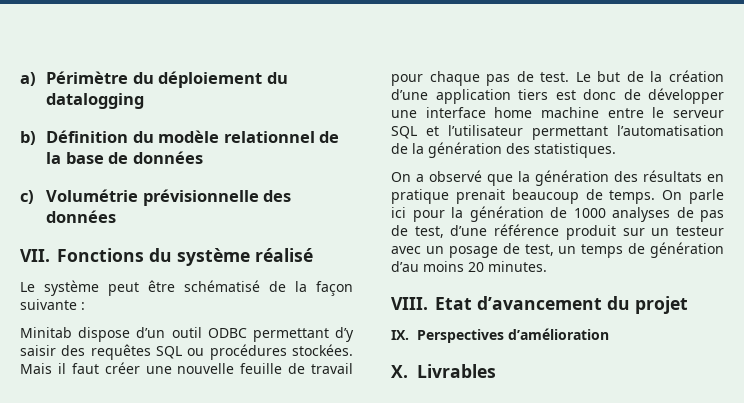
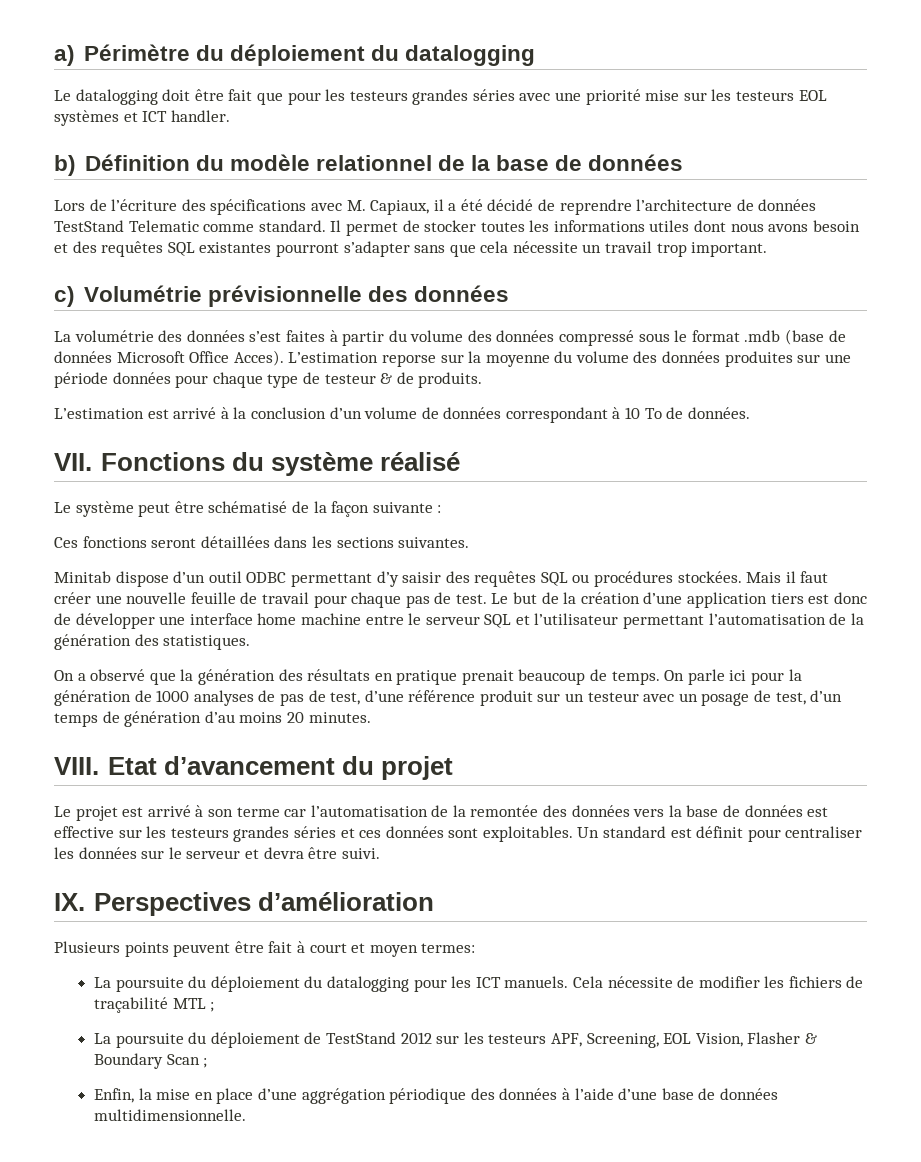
+ Le datalogging doit être fait que pour les testeurs grandes séries avec une priorité mise sur les testeurs EOL systèmes et ICT handler.
+ Lors de l’écriture des spécifications avec M. Capiaux, il a été décidé de reprendre l’architecture de données TestStand Telematic comme standard. Il permet de stocker toutes les informations utiles dont nous avons besoin et des requêtes SQL existantes pourront s’adapter sans que cela nécessite un travail trop important.
+ La volumétrie des données s’est faites à partir du volume des données compressé sous le format .mdb (base de données Microsoft Office Acces). L’estimation reporse sur la moyenne du volume des données produites sur une période données pour chaque type de testeur & de produits.
+ L’estimation est arrivé à la conclusion d’un volume de données correspondant à 10 To de données.
+ Ces fonctions seront détaillées dans les sections suivantes.
- On parle ici pour la génération de 1000 analyses de pas de test, d’une référence produit sur un testeur avec un posage de test, un temps de génération d’au moins 20 minutes.
+ On parle ici pour la génération de 1000 analyses de pas de test, d’une référence produit sur un testeur avec un posage de test, d’un temps de génération d’au moins 20 minutes.
+ Le projet est arrivé à son terme car l’automatisation de la remontée des données vers la base de données est effective sur les testeurs grandes séries et ces données sont exploitables. Un standard est définit pour centraliser les données sur le serveur et devra être suivi.
  IX. Perspectives d’amélioration
- X. Livrables
+ Plusieurs points peuvent être fait à court et moyen termes:
+ La poursuite du déploiement du datalogging pour les ICT manuels. Cela nécessite de modifier les fichiers de traçabilité MTL ;
+ La poursuite du déploiement de TestStand 2012 sur les testeurs APF, Screening, EOL Vision, Flasher & Boundary Scan ;
+ Enfin, la mise en place d’une aggrégation périodique des données à l’aide d’une base de données multidimensionnelle.

